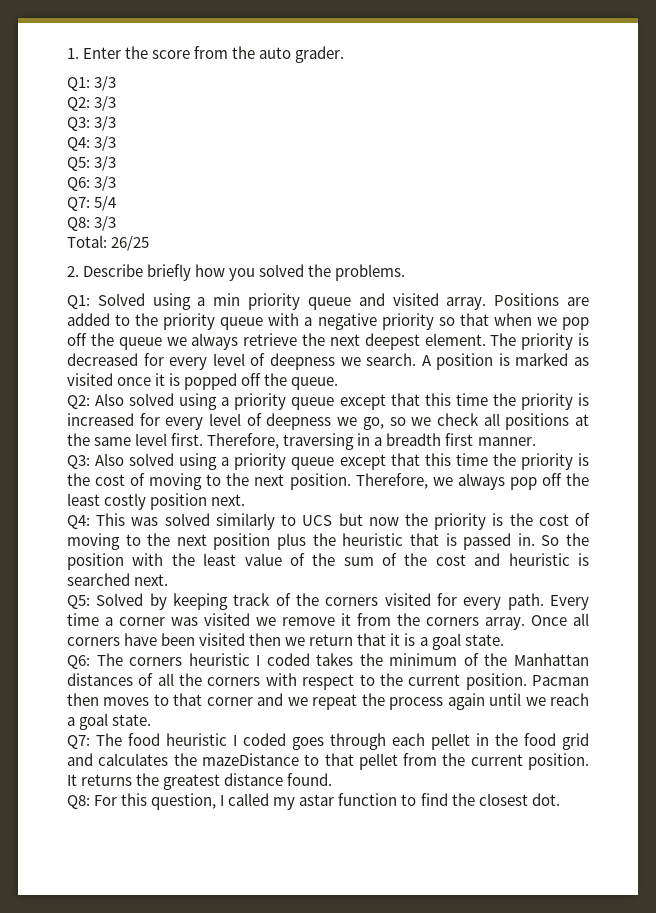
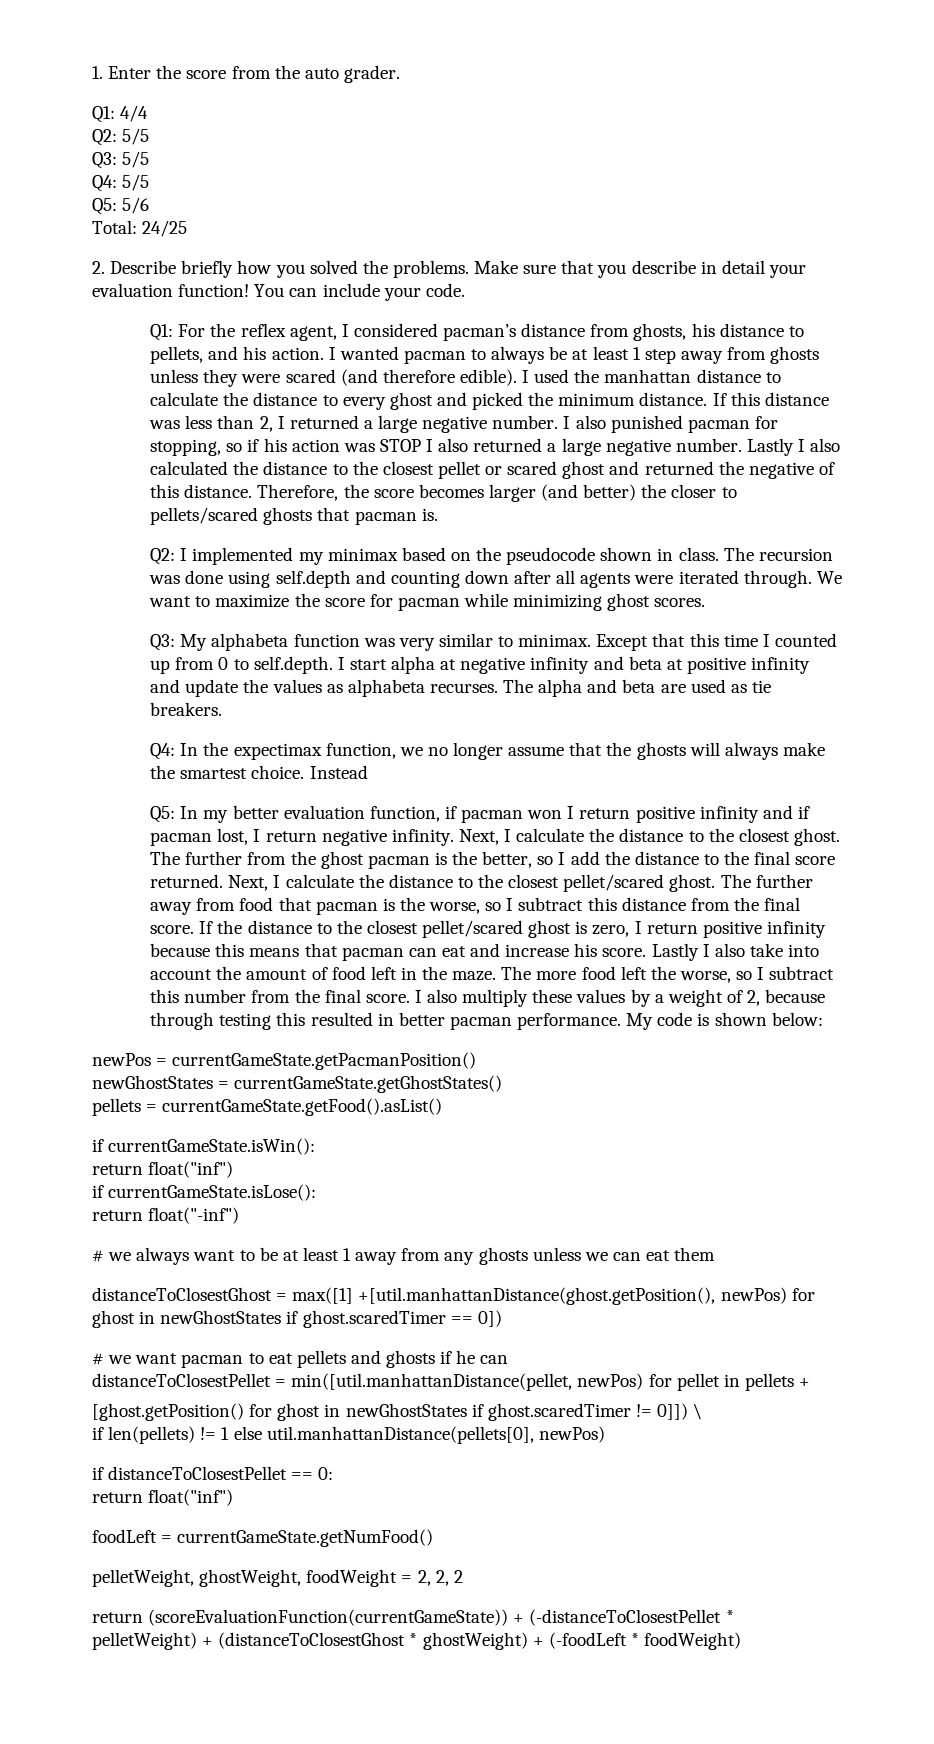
- Q1: 3/3
- Q2: 3/3
- Q3: 3/3
- Q4: 3/3
- Q5: 3/3
- Q6: 3/3
- Q7: 5/4
- Q8: 3/3
+ Q1: 4/4
+ Q2: 5/5
+ Q3: 5/5
+ Q4: 5/5
+ Q5: 5/6
- Total: 26/25
+ Total: 24/25
- 2. Describe briefly how you solved the problems.
- Q1: Solved using a min priority queue and visited array. Positions are added to the priority queue with a negative priority so that when we pop off the queue we always retrieve the next deepest element. The priority is decreased for every level of deepness we search. A position is marked as visited once it is popped off the queue.
- Q2: Also solved using a priority queue except that this time the priority is increased for every level of deepness we go, so we check all positions at the same level first. Therefore, traversing in a breadth first manner.
- Q3: Also solved using a priority queue except that this time the priority is the cost of moving to the next position. Therefore, we always pop off the least costly position next.
- Q4: This was solved similarly to UCS but now the priority is the cost of moving to the next position plus the heuristic that is passed in. So the position with the least value of the sum of the cost and heuristic is searched next.
- Q5: Solved by keeping track of the corners visited for every path. Every time a corner was visited we remove it from the corners array. Once all corners have been visited then we return that it is a goal state.
- Q6: The corners heuristic I coded takes the minimum of the Manhattan distances of all the corners with respect to the current position. Pacman then moves to that corner and we repeat the process again until we reach a goal state.
- Q7: The food heuristic I coded goes through each pellet in the food grid and calculates the mazeDistance to that pellet from the current position. It returns the greatest distance found.
- Q8: For this question, I called my astar function to find the closest dot.
+ 2. Describe briefly how you solved the problems. Make sure that you describe in detail your evaluation function! You can include your code.
+ Q1: For the reflex agent, I considered pacman’s distance from ghosts, his distance to pellets, and his action. I wanted pacman to always be at least 1 step away from ghosts unless they were scared (and therefore edible). I used the manhattan distance to calculate the distance to every ghost and picked the minimum distance. If this distance was less than 2, I returned a large negative number. I also punished pacman for stopping, so if his action was STOP I also returned a large negative number. Lastly I also calculated the distance to the closest pellet or scared ghost and returned the negative of this distance. Therefore, the score becomes larger (and better) the closer to pellets/scared ghosts that pacman is.
+ Q2: I implemented my minimax based on the pseudocode shown in class. The recursion was done using self.depth and counting down after all agents were iterated through. We want to maximize the score for pacman while minimizing ghost scores.
+ Q3: My alphabeta function was very similar to minimax. Except that this time I counted up from 0 to self.depth. I start alpha at negative infinity and beta at positive infinity and update the values as alphabeta recurses. The alpha and beta are used as tie breakers.
+ Q4: In the expectimax function, we no longer assume that the ghosts will always make the smartest choice. Instead
+ Q5: In my better evaluation function, if pacman won I return positive infinity and if pacman lost, I return negative infinity. Next, I calculate the distance to the closest ghost. The further from the ghost pacman is the better, so I add the distance to the final score returned. Next, I calculate the distance to the closest pellet/scared ghost. The further away from food that pacman is the worse, so I subtract this distance from the final score. If the distance to the closest pellet/scared ghost is zero, I return positive infinity because this means that pacman can eat and increase his score. Lastly I also take into account the amount of food left in the maze. The more food left the worse, so I subtract this number from the final score. I also multiply these values by a weight of 2, because through testing this resulted in better pacman performance. My code is shown below:
+ newPos = currentGameState.getPacmanPosition()
+ newGhostStates = currentGameState.getGhostStates()
+ pellets = currentGameState.getFood().asList()
+ if currentGameState.isWin():
+ return float("inf")
+ if currentGameState.isLose():
+ return float("-inf")
+ # we always want to be at least 1 away from any ghosts unless we can eat them
+ distanceToClosestGhost = max([1] +[util.manhattanDistance(ghost.getPosition(), newPos) for ghost in newGhostStates if ghost.scaredTimer == 0])
+ # we want pacman to eat pellets and ghosts if he can
+ distanceToClosestPellet = min([util.manhattanDistance(pellet, newPos) for pellet in pellets +
+ [ghost.getPosition() for ghost in newGhostStates if ghost.scaredTimer != 0]]) \
+ if len(pellets) != 1 else util.manhattanDistance(pellets[0], newPos)
+ if distanceToClosestPellet == 0:
+ return float("inf")
+ foodLeft = currentGameState.getNumFood()
+ pelletWeight, ghostWeight, foodWeight = 2, 2, 2
+ return (scoreEvaluationFunction(currentGameState)) + (-distanceToClosestPellet * pelletWeight) + (distanceToClosestGhost * ghostWeight) + (-foodLeft * foodWeight)

